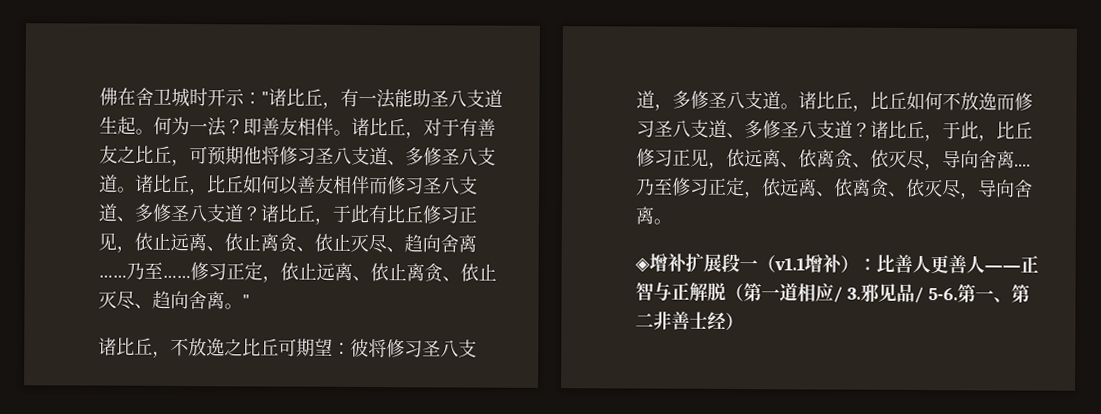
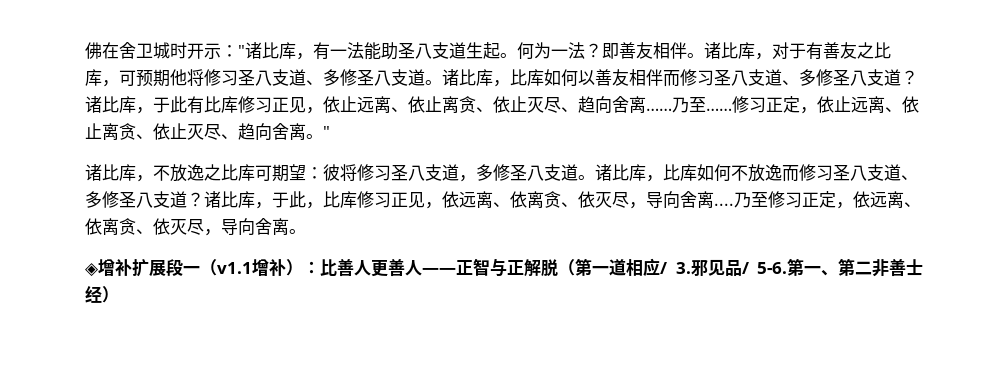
- 佛在舍卫城时开示："诸比丘，有一法能助圣八支道生起。
+ 佛在舍卫城时开示："诸比库，有一法能助圣八支道生起。
- 诸比丘，对于有善友之比丘，可预期他将修习圣八支道、多修圣八支道。
+ 诸比库，对于有善友之比库，可预期他将修习圣八支道、多修圣八支道。
- 诸比丘，比丘如何以善友相伴而修习圣八支道、多修圣八支道？
+ 诸比库，比库如何以善友相伴而修习圣八支道、多修圣八支道？
- 诸比丘，于此有比丘修习正见，依止远离、依止离贪、依止灭尽、趋向舍离……
+ 诸比库，于此有比库修习正见，依止远离、依止离贪、依止灭尽、趋向舍离……
- 诸比丘，不放逸之比丘可期望：彼将修习圣八支道，多修圣八支道。
+ 诸比库，不放逸之比库可期望：彼将修习圣八支道，多修圣八支道。
- 诸比丘，比丘如何不放逸而修习圣八支道、多修圣八支道？
+ 诸比库，比库如何不放逸而修习圣八支道、多修圣八支道？
- 诸比丘，于此，比丘修习正见，依远离、依离贪、依灭尽，导向舍离....
+ 诸比库，于此，比库修习正见，依远离、依离贪、依灭尽，导向舍离....

